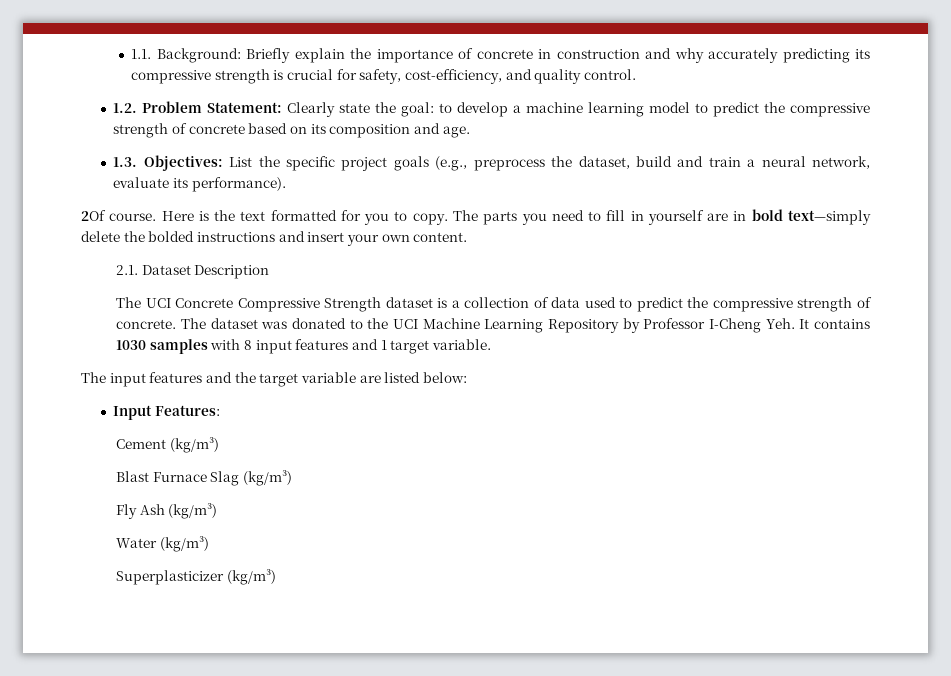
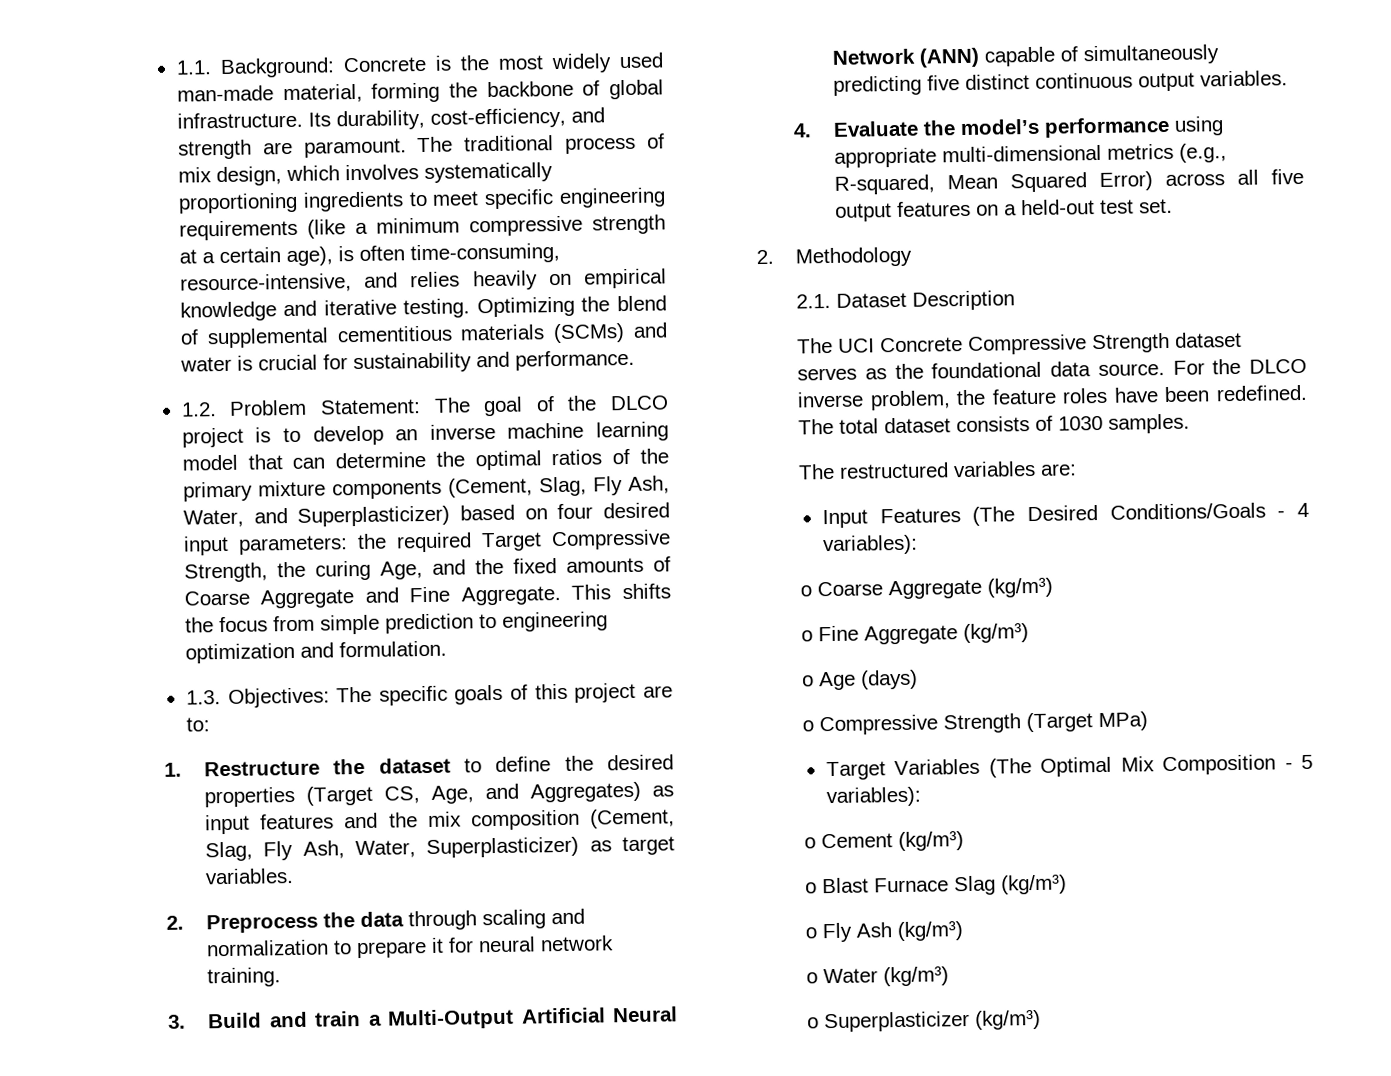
- 1.1. Background: Briefly explain the importance of concrete in construction and why accurately predicting its compressive strength is crucial for safety, cost-efficiency, and quality control.
- 1.2. Problem Statement: Clearly state the goal: to develop a machine learning model to predict the compressive strength of concrete based on its composition and age.
- 1.3. Objectives: List the specific project goals (e.g., preprocess the dataset, build and train a neural network, evaluate its performance).
- 2Of course. Here is the text formatted for you to copy. The parts you need to fill in yourself are in bold text—simply delete the bolded instructions and insert your own content.
+ 1.1. Background: Concrete is the most widely used man-made material, forming the backbone of global infrastructure. Its durability, cost-efficiency, and strength are paramount. The traditional process of mix design, which involves systematically proportioning ingredients to meet specific engineering requirements (like a minimum compressive strength at a certain age), is often time-consuming, resource-intensive, and relies heavily on empirical knowledge and iterative testing. Optimizing the blend of supplemental cementitious materials (SCMs) and water is crucial for sustainability and performance.
+ 1.2. Problem Statement: The goal of the DLCO project is to develop an inverse machine learning model that can determine the optimal ratios of the primary mixture components (Cement, Slag, Fly Ash, Water, and Superplasticizer) based on four desired input parameters: the required Target Compressive Strength, the curing Age, and the fixed amounts of Coarse Aggregate and Fine Aggregate. This shifts the focus from simple prediction to engineering optimization and formulation.
+ 1.3. Objectives: The specific goals of this project are to:
+ 1. Restructure the dataset to define the desired properties (Target CS, Age, and Aggregates) as input features and the mix composition (Cement, Slag, Fly Ash, Water, Superplasticizer) as target variables.
+ 2. Preprocess the data through scaling and normalization to prepare it for neural network training.
+ 3. Build and train a Multi-Output Artificial Neural Network (ANN) capable of simultaneously predicting five distinct continuous output variables.
+ 4. Evaluate the model’s performance using appropriate multi-dimensional metrics (e.g., R-squared, Mean Squared Error) across all five output features on a held-out test set.
+ 2. Methodology
- The UCI Concrete Compressive Strength dataset is a collection of data used to predict the compressive strength of concrete. The dataset was donated to the UCI Machine Learning Repository by Professor I-Cheng Yeh. It contains 1030 samples with 8 input features and 1 target variable.
- The input features and the target variable are listed below:
- Input Features:
- Cement (kg/m³)
+ The UCI Concrete Compressive Strength dataset serves as the foundational data source. For the DLCO inverse problem, the feature roles have been redefined. The total dataset consists of 1030 samples.
+ The restructured variables are:
+ Input Features (The Desired Conditions/Goals - 4 variables):
+ o Coarse Aggregate (kg/m³)
+ o Fine Aggregate (kg/m³)
+ o Age (days)
+ o Compressive Strength (Target MPa)
+ Target Variables (The Optimal Mix Composition - 5 variables):
+ o Cement (kg/m³)
- Blast Furnace Slag (kg/m³)
+ o Blast Furnace Slag (kg/m³)
- Fly Ash (kg/m³)
+ o Fly Ash (kg/m³)
- Water (kg/m³)
+ o Water (kg/m³)
- Superplasticizer (kg/m³)
+ o Superplasticizer (kg/m³)

